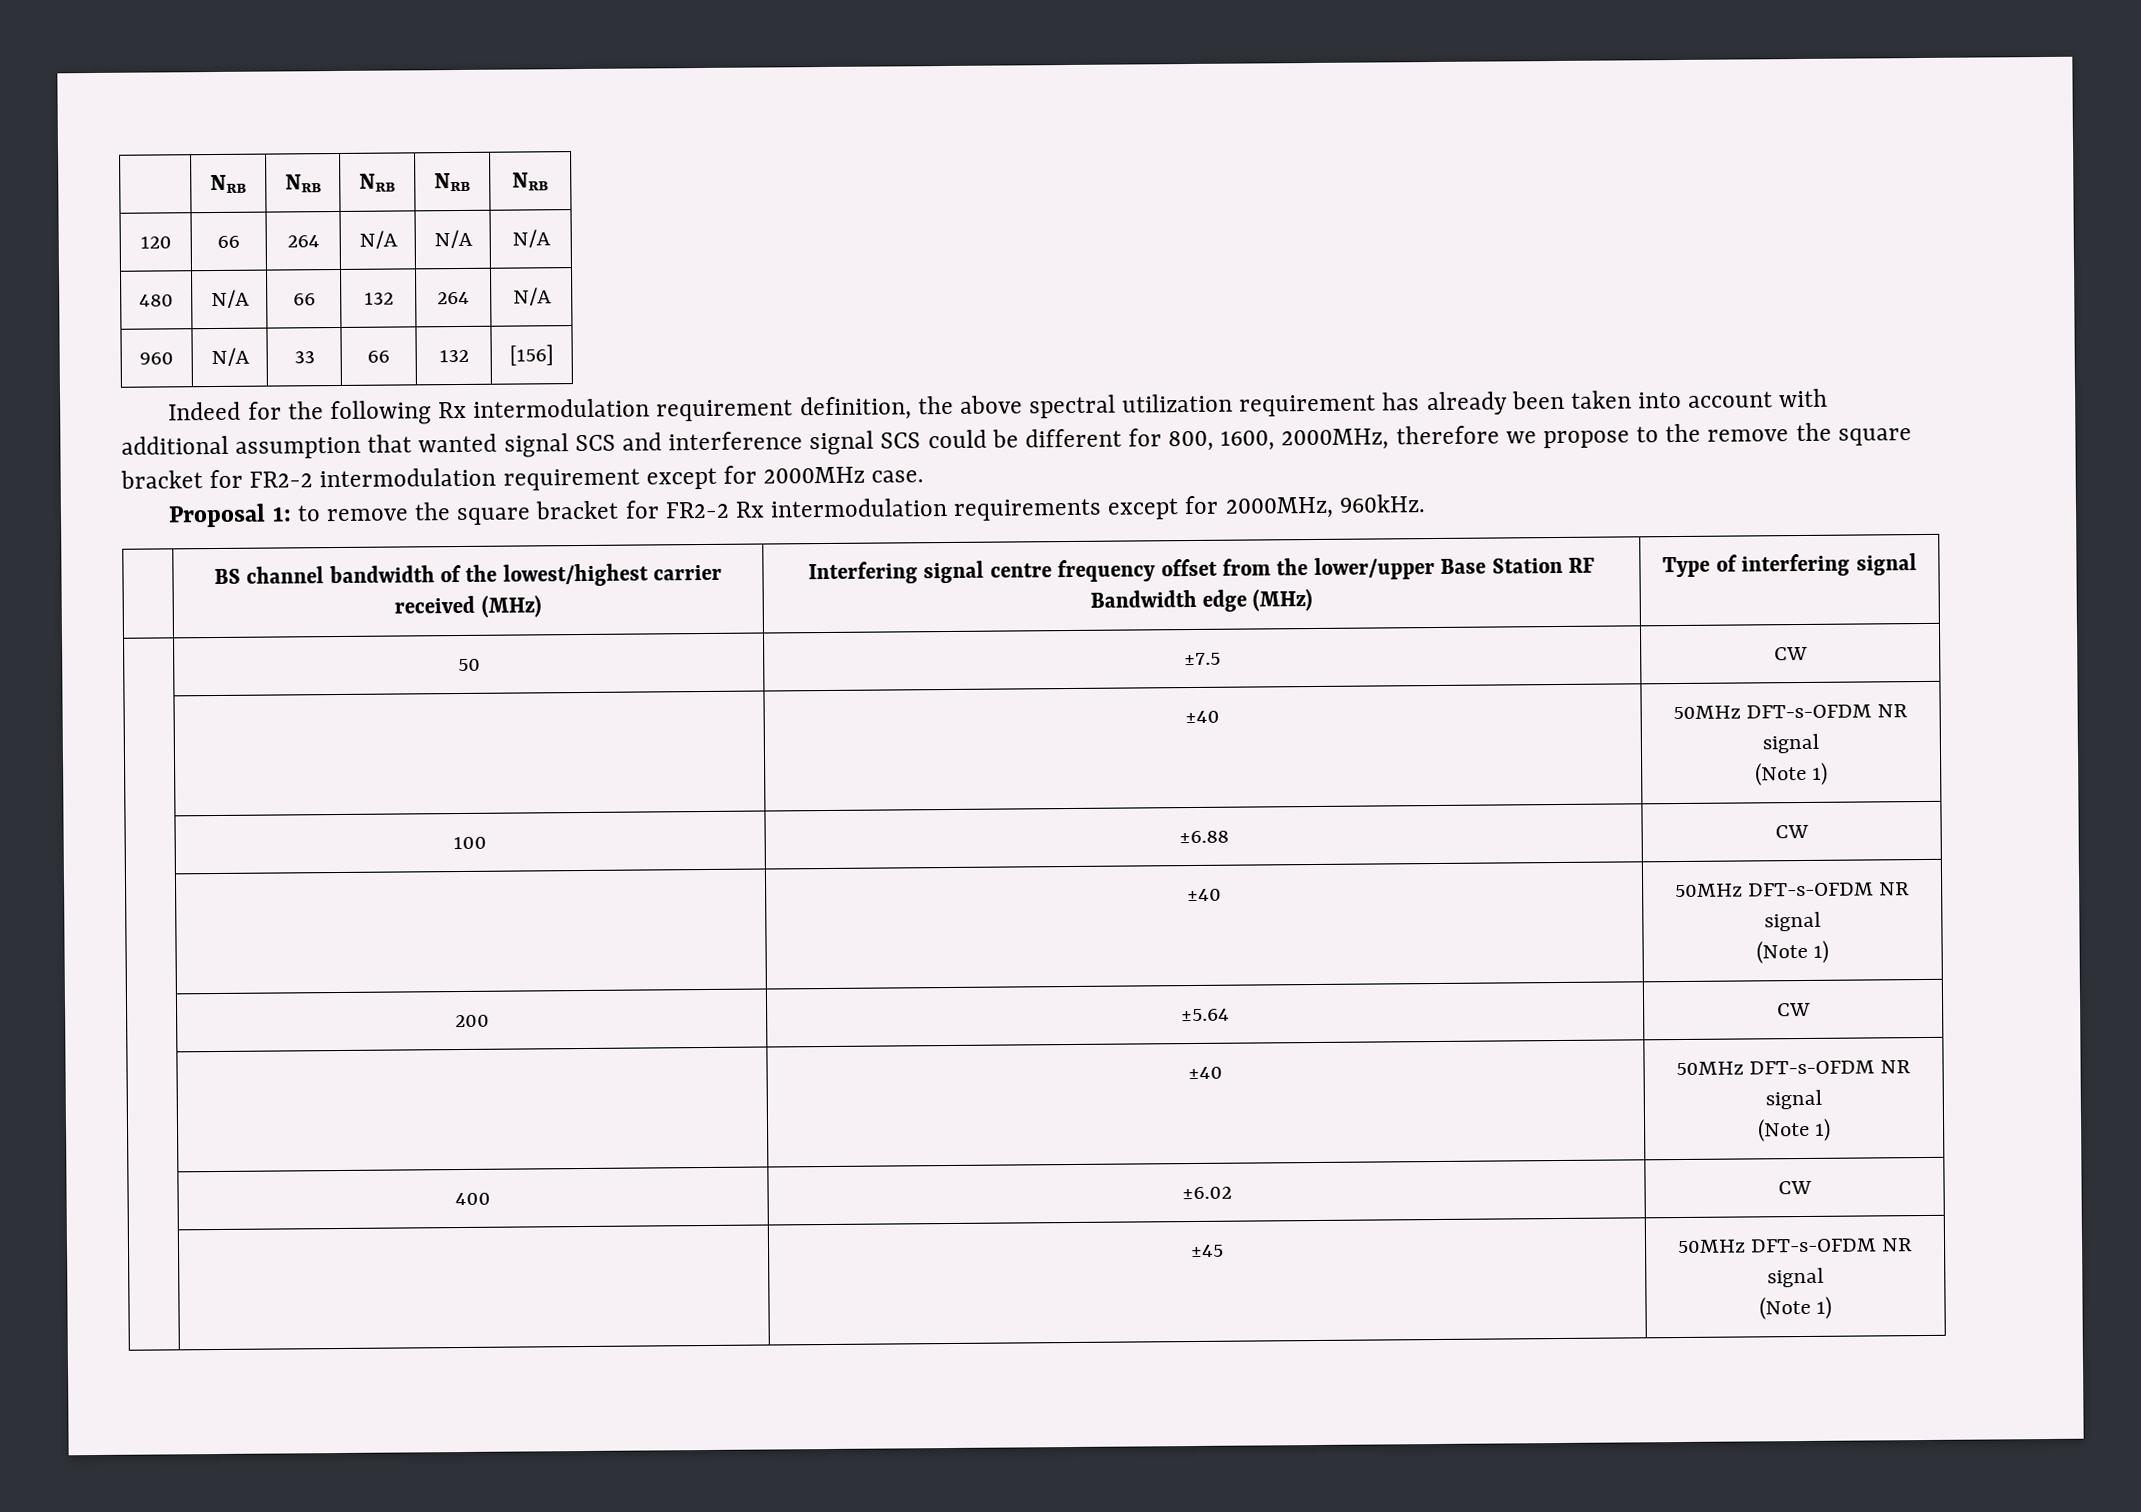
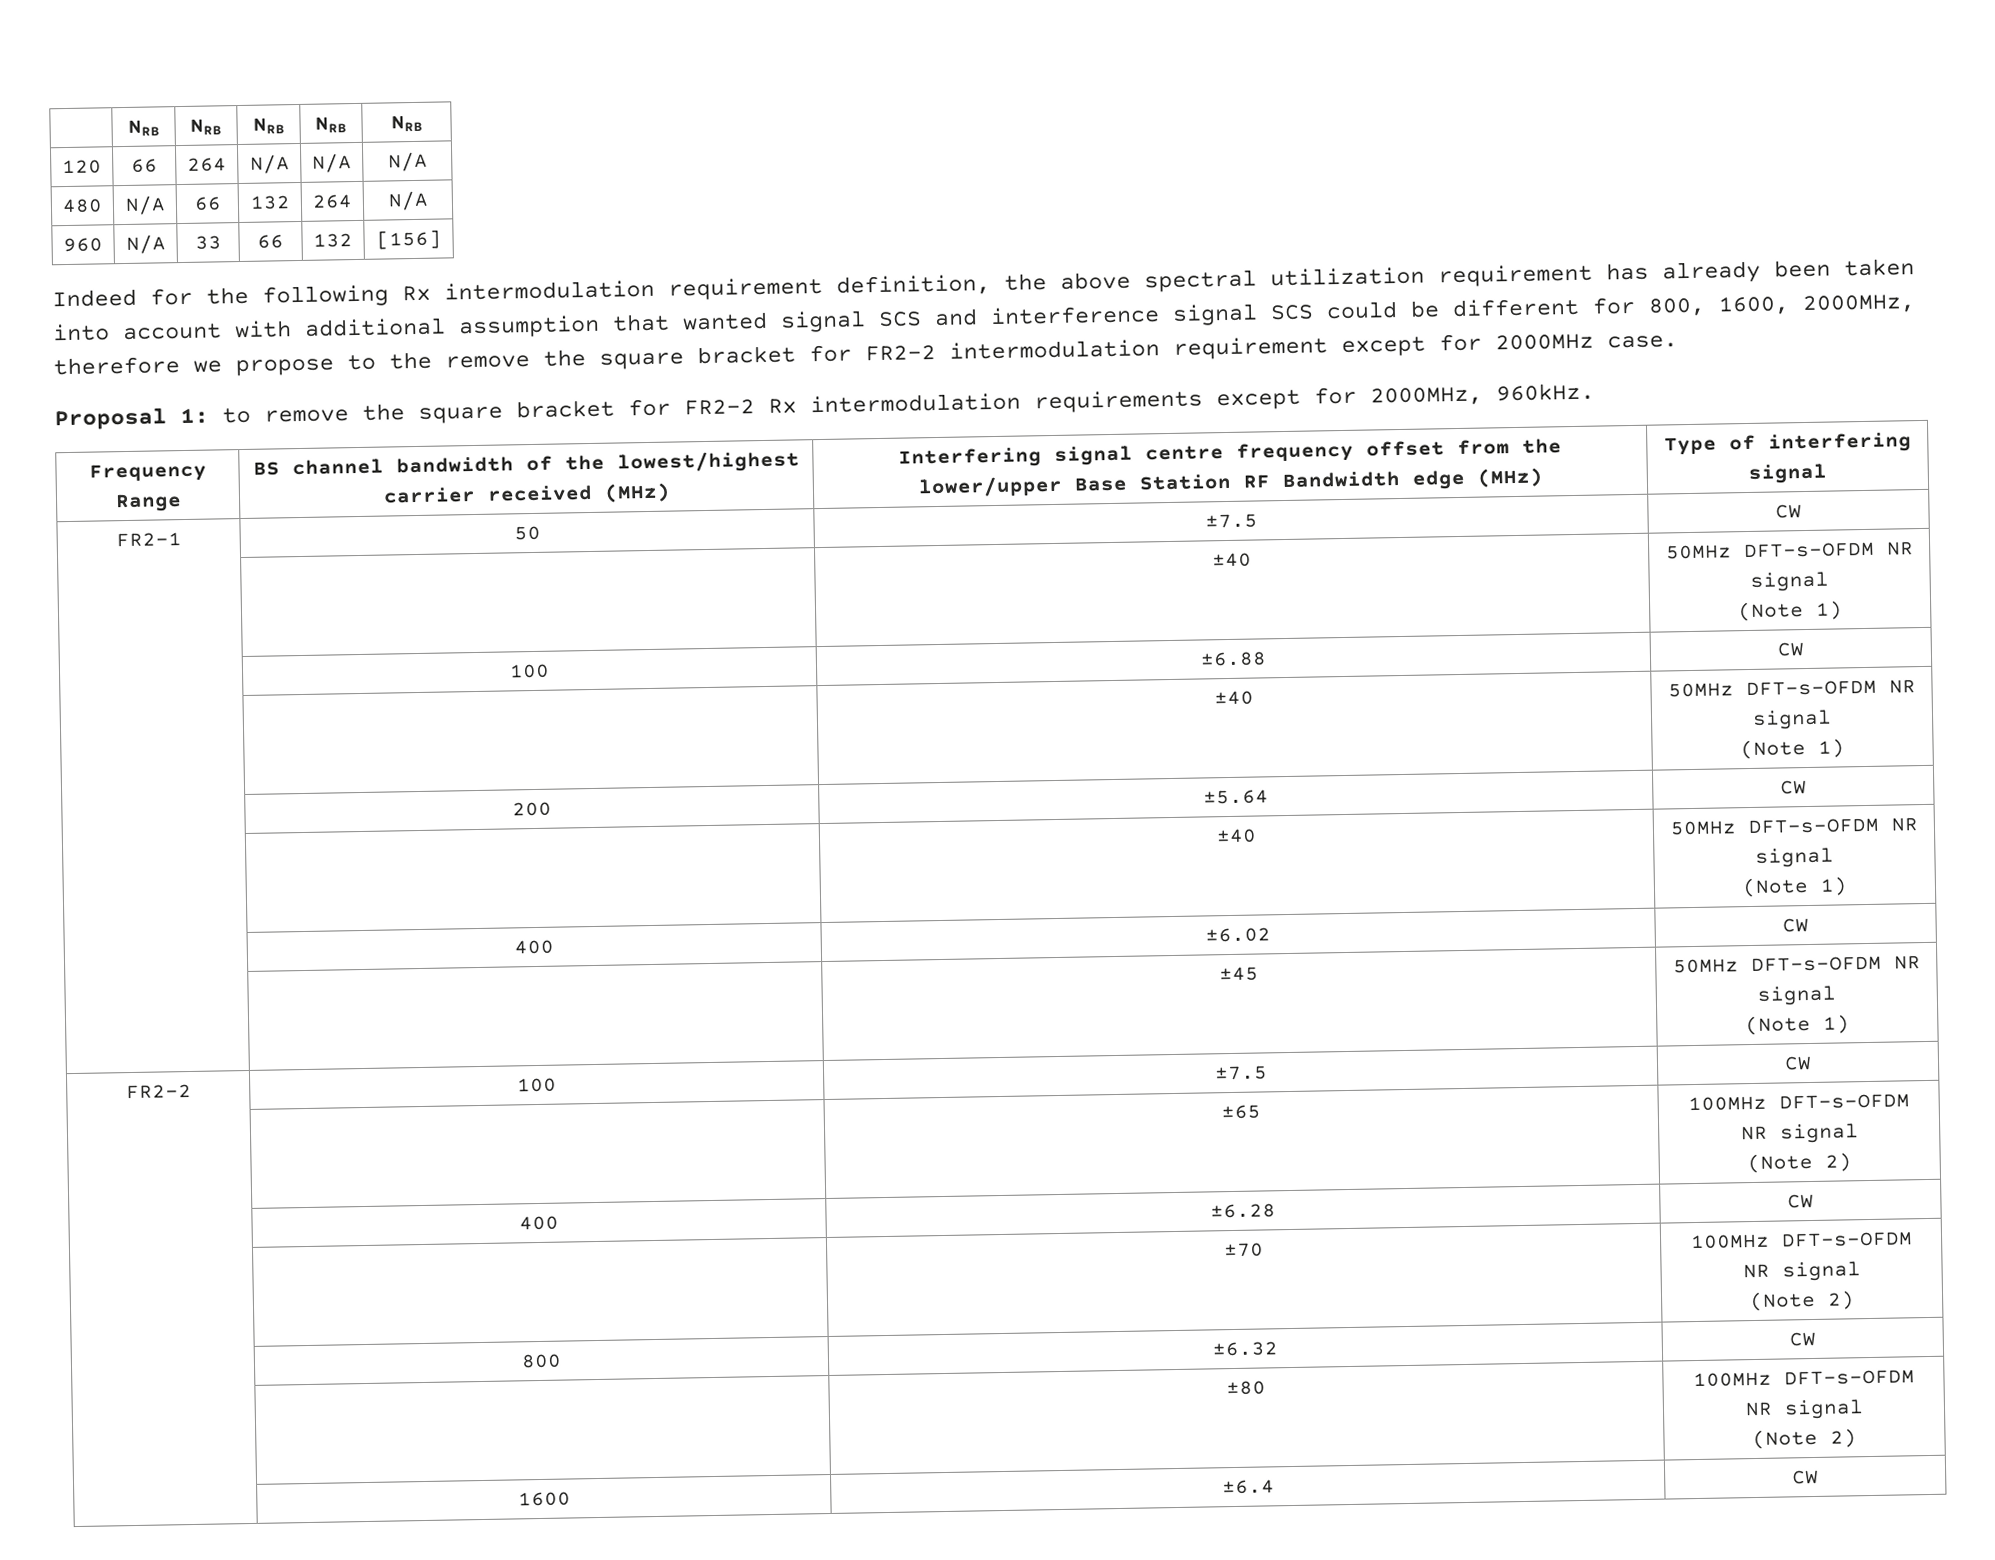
- | BS channel bandwidth of the lowest/highest carrier received (MHz) | Interfering signal centre frequency offset from the lower/upper Base Station RF Bandwidth edge (MHz) | Type of interfering signal
+ Frequency Range | BS channel bandwidth of the lowest/highest carrier received (MHz) | Interfering signal centre frequency offset from the lower/upper Base Station RF Bandwidth edge (MHz) | Type of interfering signal
- | 50 | ±7.5 | CW
+ FR2-1 | 50 | ±7.5 | CW
+ FR2-2 | 100 | ±7.5 | CW
+ | | ±65 | 100MHz DFT-s-OFDM NR signal
+ (Note 2)
+ | 400 | ±6.28 | CW
+ | | ±70 | 100MHz DFT-s-OFDM NR signal
+ (Note 2)
+ | 800 | ±6.32 | CW
+ | | ±80 | 100MHz DFT-s-OFDM NR signal
+ (Note 2)
+ | 1600 | ±6.4 | CW

